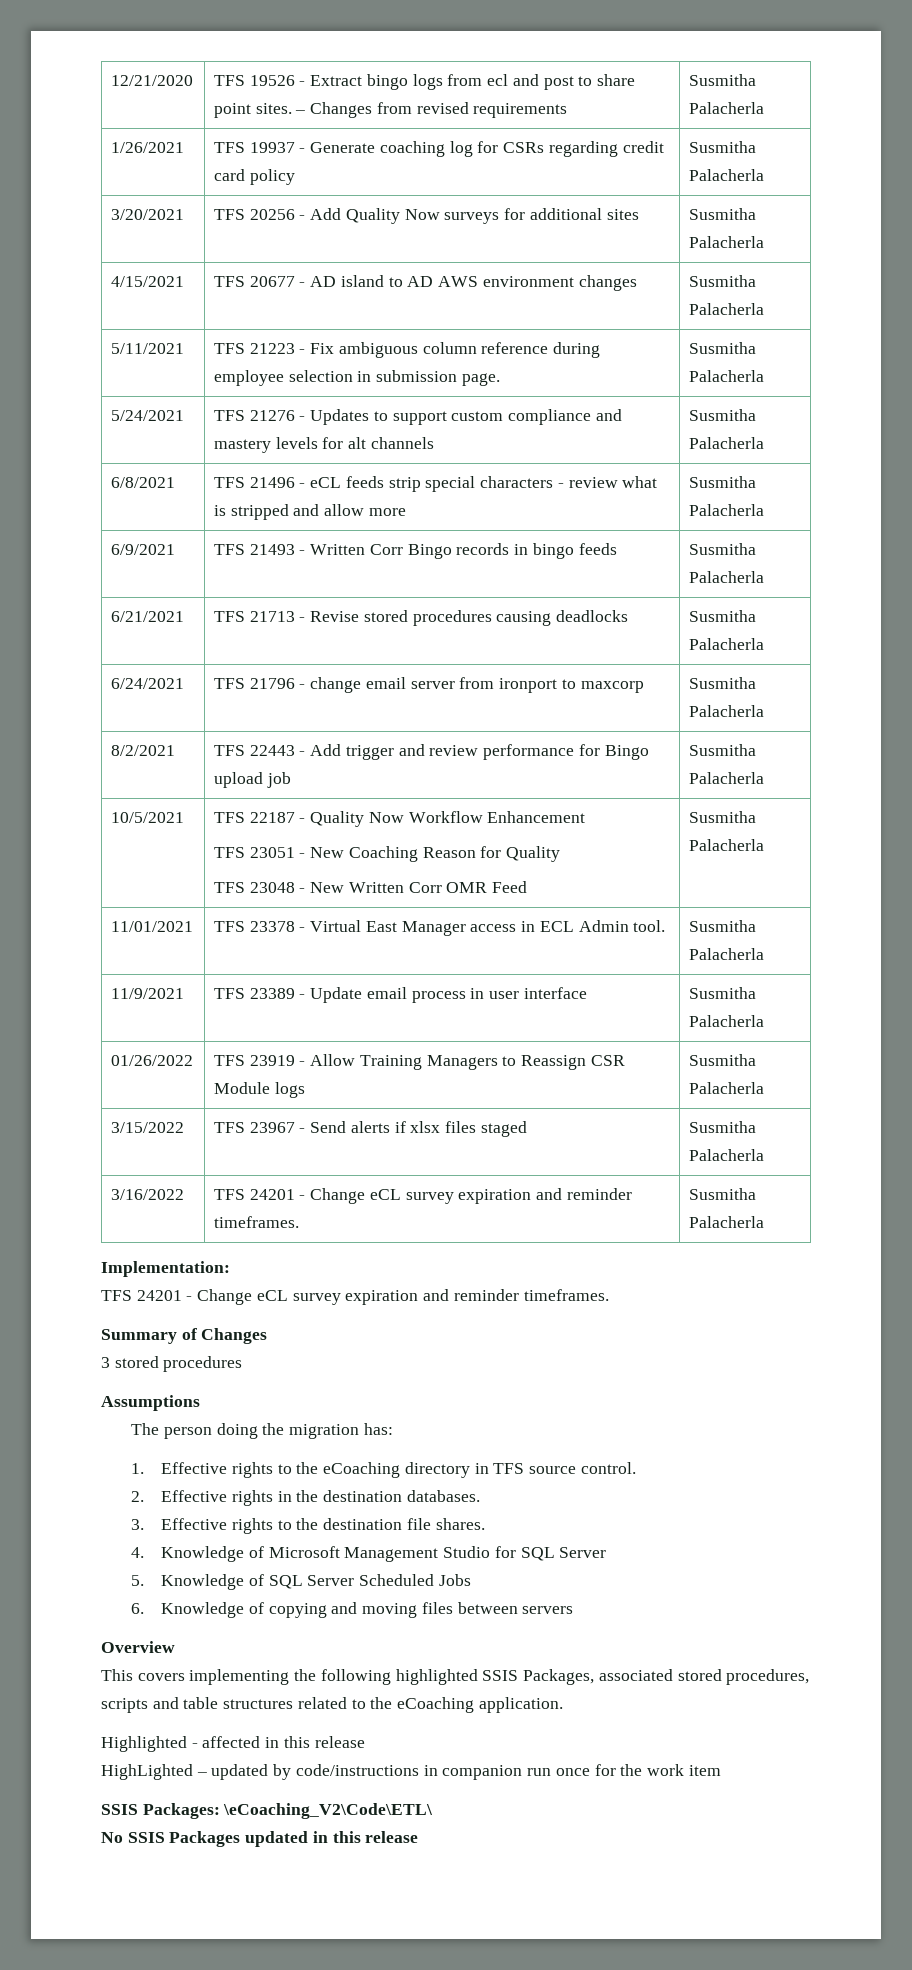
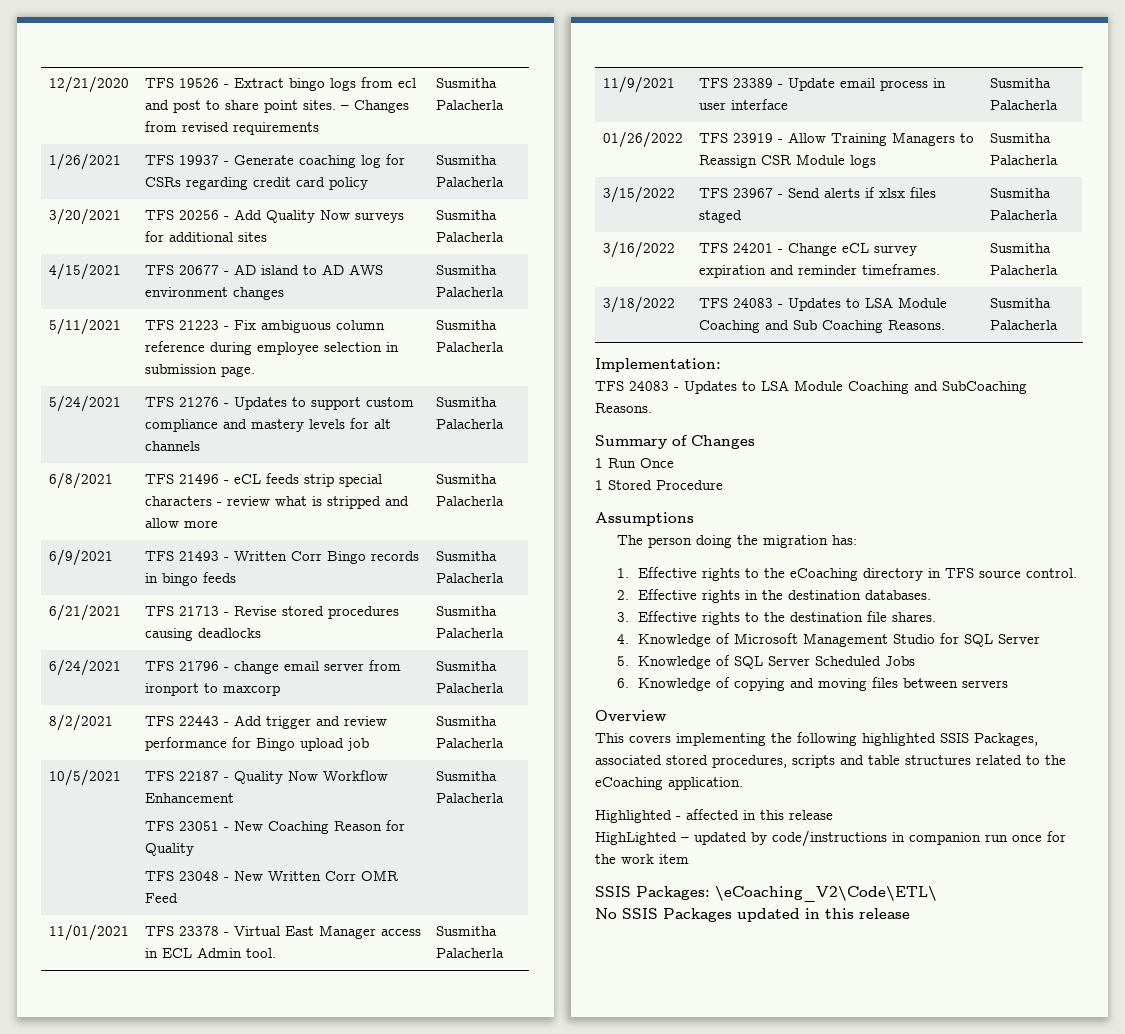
+ 3/18/2022 | TFS 24083 - Updates to LSA Module Coaching and Sub Coaching Reasons. | Susmitha Palacherla
  Implementation:
- TFS 24201 - Change eCL survey expiration and reminder timeframes.
+ TFS 24083 - Updates to LSA Module Coaching and SubCoaching Reasons.
  Summary of Changes
- 3 stored procedures
+ 1 Run Once
+ 1 Stored Procedure

